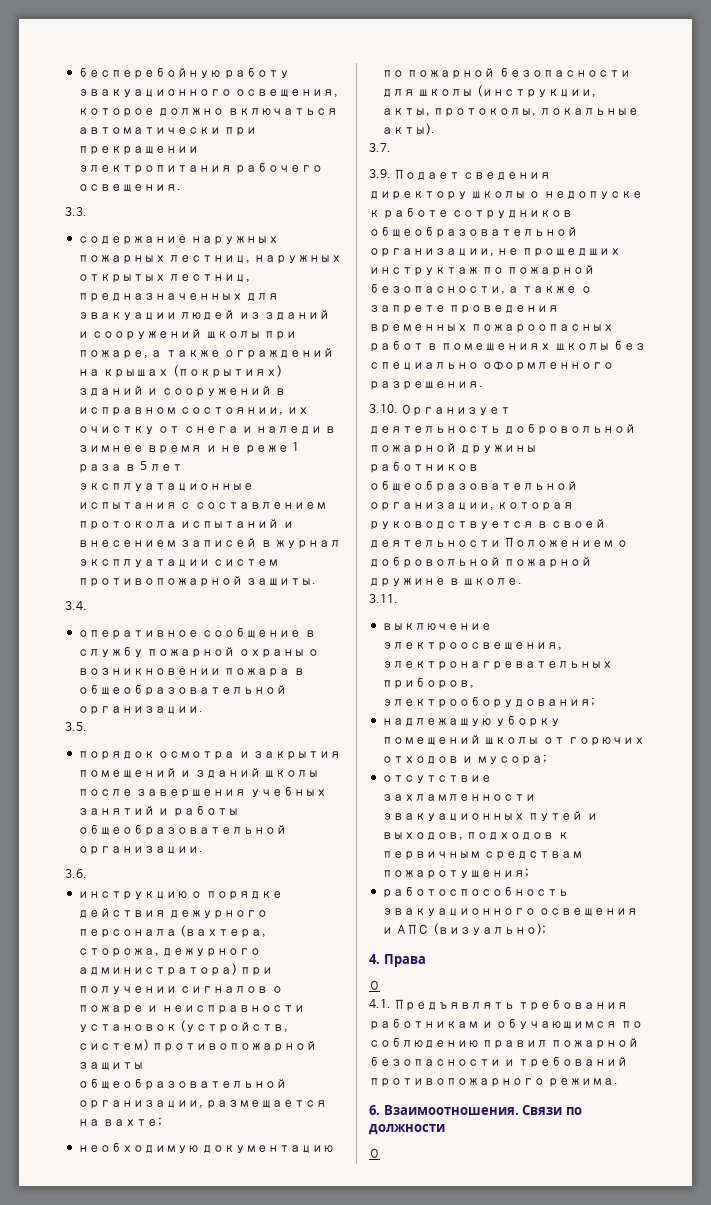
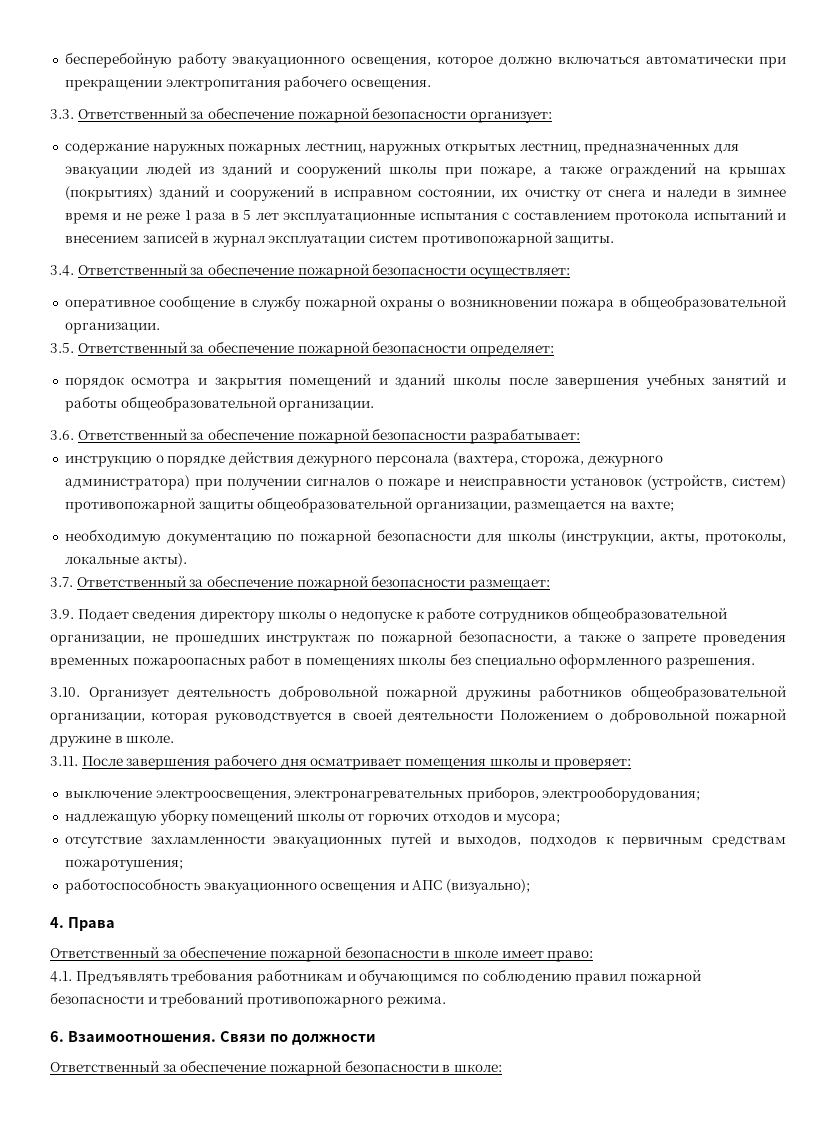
- 3.3.
+ 3.3. Ответственный за обеспечение пожарной безопасности организует:
- 3.4.
+ 3.4. Ответственный за обеспечение пожарной безопасности осуществляет:
- 3.5.
+ 3.5. Ответственный за обеспечение пожарной безопасности определяет:
- 3.6.
+ 3.6. Ответственный за обеспечение пожарной безопасности разрабатывает:
- 3.7.
+ 3.7. Ответственный за обеспечение пожарной безопасности размещает:
- 3.11.
+ 3.11. После завершения рабочего дня осматривает помещения школы и проверяет:
  4. Права
- О
+ Ответственный за обеспечение пожарной безопасности в школе имеет право:
  Связи по должности
- О
+ Ответственный за обеспечение пожарной безопасности в школе:

